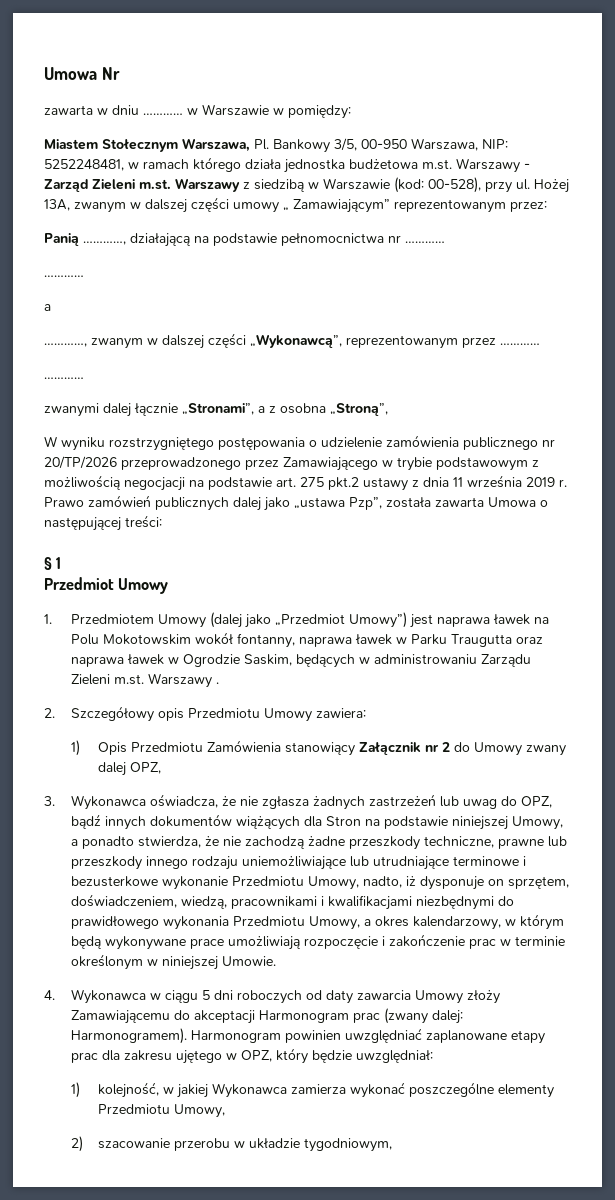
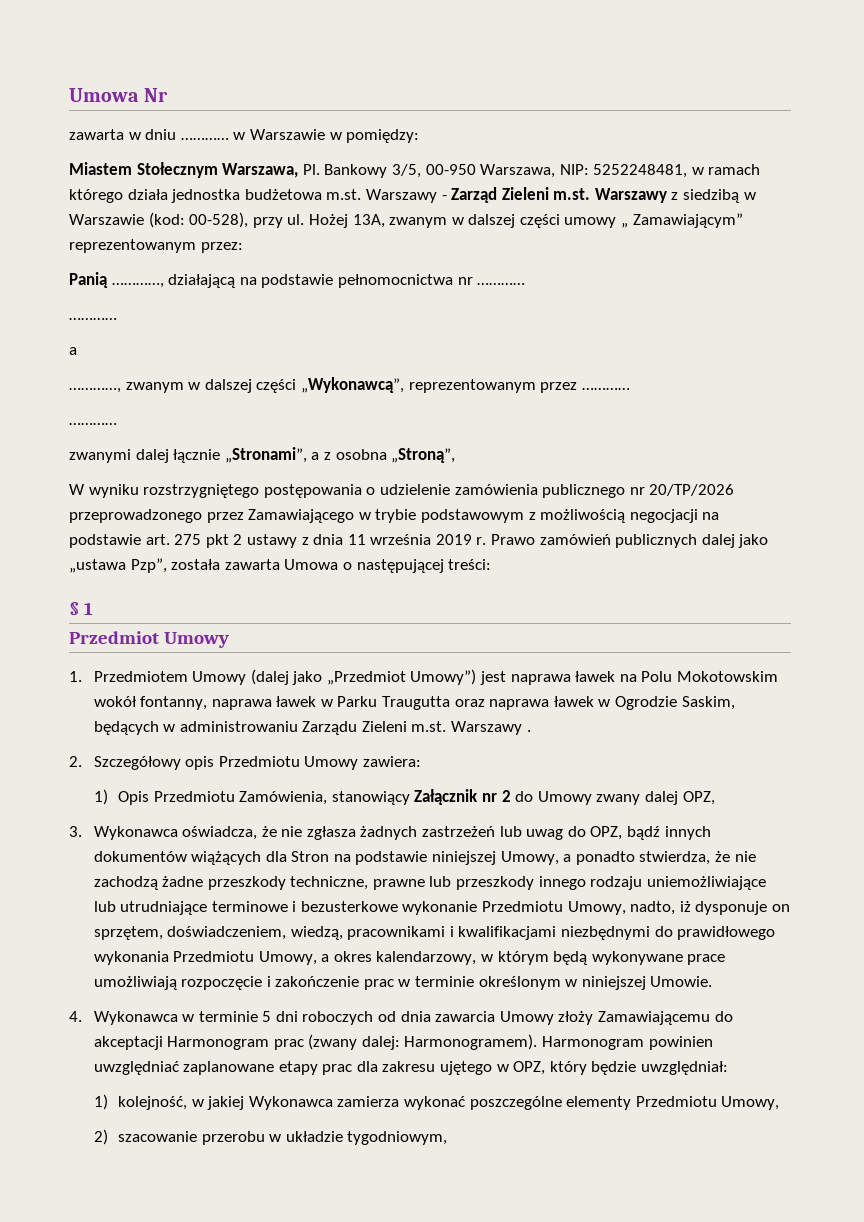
- W wyniku rozstrzygniętego postępowania o udzielenie zamówienia publicznego nr 20/TP/2026 przeprowadzonego przez Zamawiającego w trybie podstawowym z możliwością negocjacji na podstawie art. 275 pkt.2 ustawy z dnia 11 września 2019 r.
+ W wyniku rozstrzygniętego postępowania o udzielenie zamówienia publicznego nr 20/TP/2026 przeprowadzonego przez Zamawiającego w trybie podstawowym z możliwością negocjacji na podstawie art. 275 pkt 2 ustawy z dnia 11 września 2019 r.
- 1) Opis Przedmiotu Zamówienia stanowiący Załącznik nr 2 do Umowy zwany dalej OPZ,
+ 1) Opis Przedmiotu Zamówienia, stanowiący Załącznik nr 2 do Umowy zwany dalej OPZ,
- 4. Wykonawca w ciągu 5 dni roboczych od daty zawarcia Umowy złoży Zamawiającemu do akceptacji Harmonogram prac (zwany dalej: Harmonogramem).
+ 4. Wykonawca w terminie 5 dni roboczych od dnia zawarcia Umowy złoży Zamawiającemu do akceptacji Harmonogram prac (zwany dalej: Harmonogramem).

